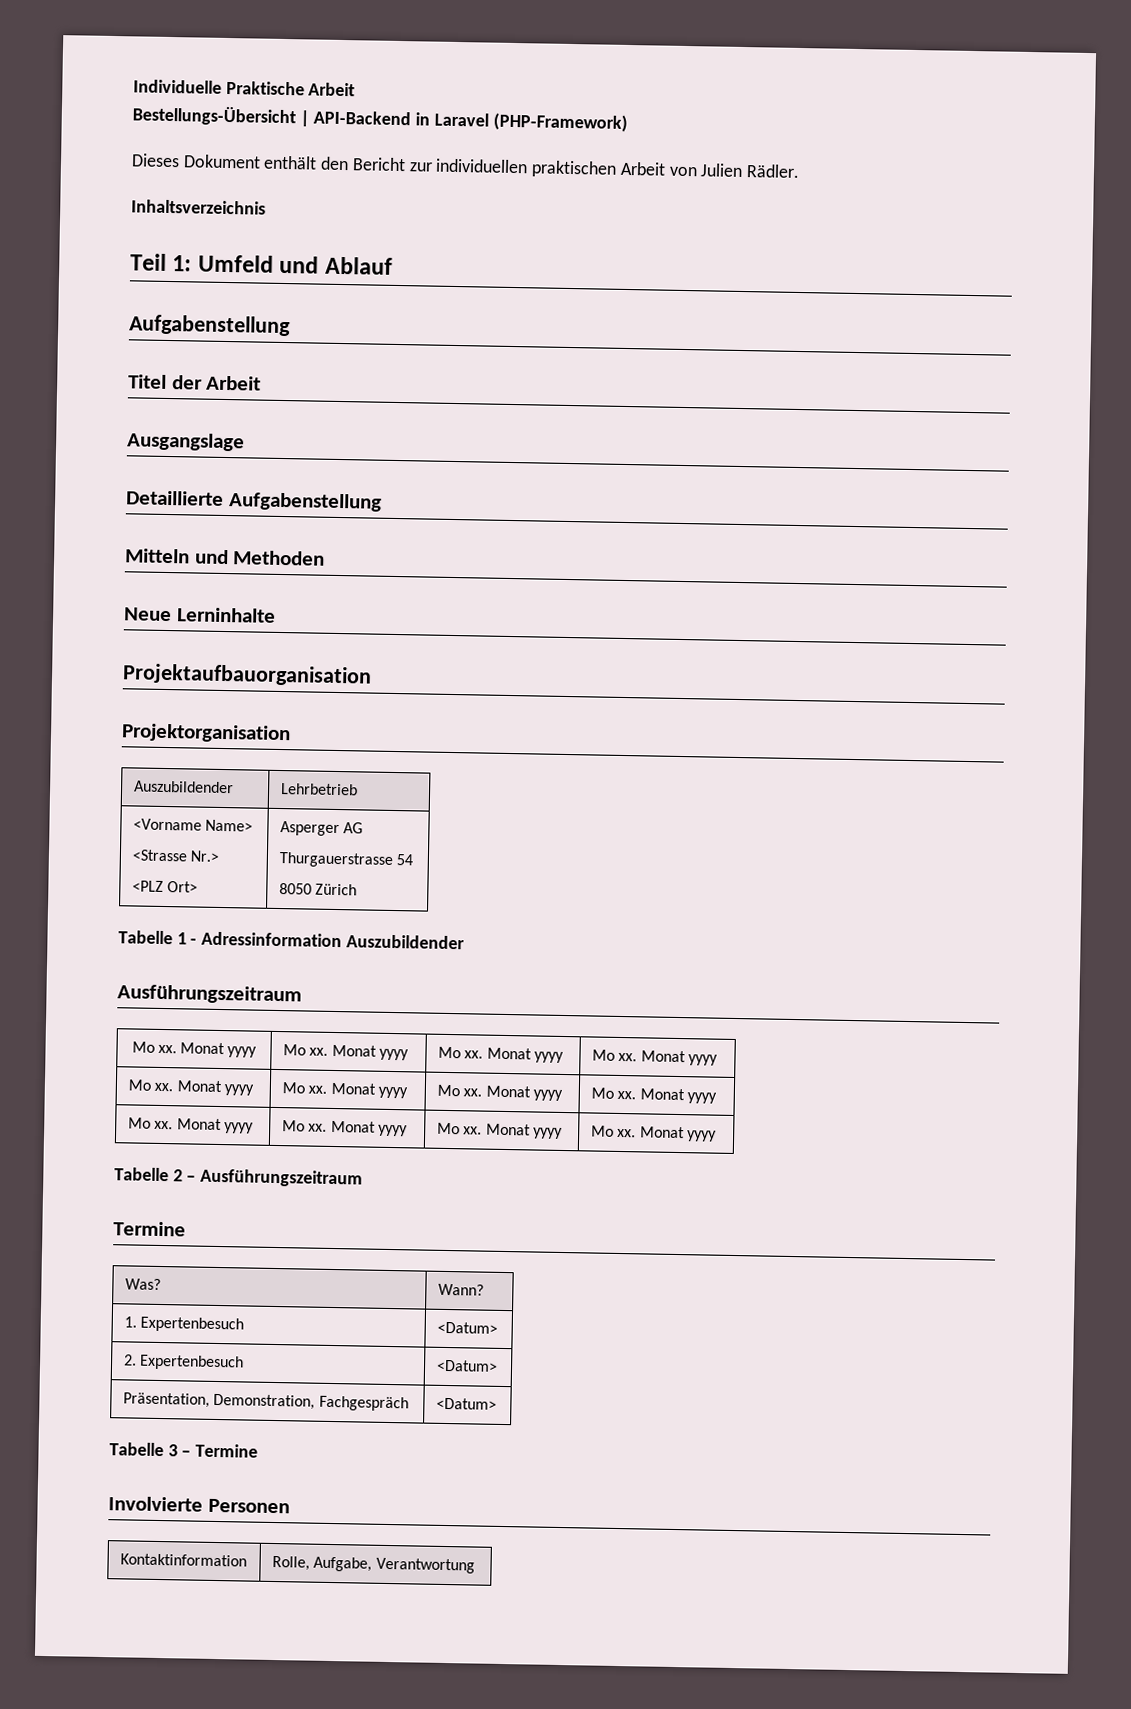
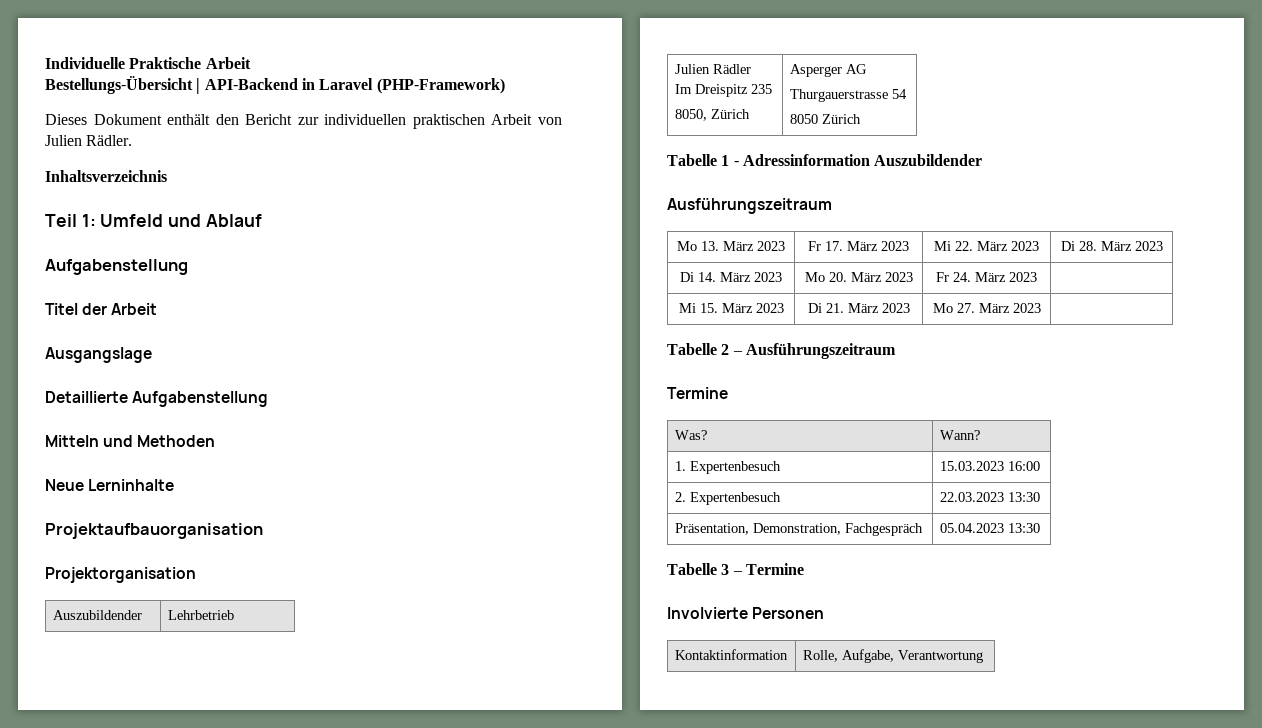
- <Vorname Name>
- <Strasse Nr.>
- <PLZ Ort> | Asperger AG
+ Julien Rädler
+ Im Dreispitz 235
+ 8050, Zürich | Asperger AG
  Tabelle 1 - Adressinformation Auszubildender
  Ausführungszeitraum
- Mo xx. Monat yyyy | Mo xx. Monat yyyy | Mo xx. Monat yyyy | Mo xx. Monat yyyy
- Mo xx. Monat yyyy | Mo xx. Monat yyyy | Mo xx. Monat yyyy | Mo xx. Monat yyyy
- Mo xx. Monat yyyy | Mo xx. Monat yyyy | Mo xx. Monat yyyy | Mo xx. Monat yyyy
+ Mo 13. März 2023 | Fr 17. März 2023 | Mi 22. März 2023 | Di 28. März 2023
+ Di 14. März 2023 | Mo 20. März 2023 | Fr 24. März 2023 |
+ Mi 15. März 2023 | Di 21. März 2023 | Mo 27. März 2023 |
- 1. Expertenbesuch | <Datum>
+ 1. Expertenbesuch | 15.03.2023 16:00
- 2. Expertenbesuch | <Datum>
+ 2. Expertenbesuch | 22.03.2023 13:30
- Präsentation, Demonstration, Fachgespräch | <Datum>
+ Präsentation, Demonstration, Fachgespräch | 05.04.2023 13:30

